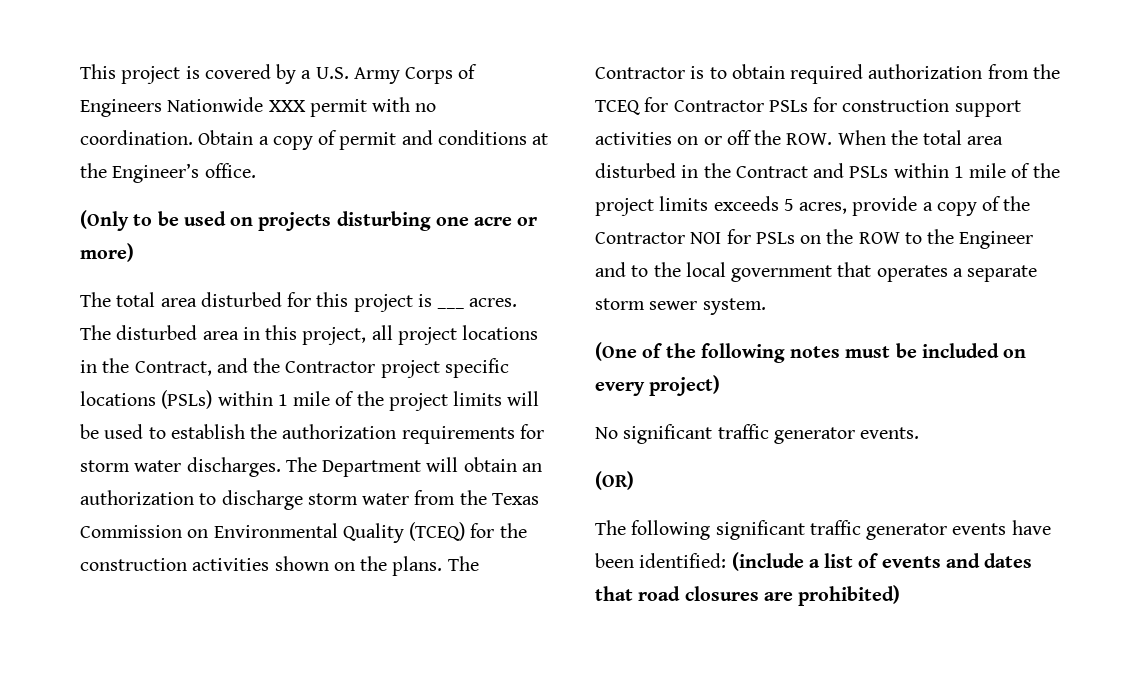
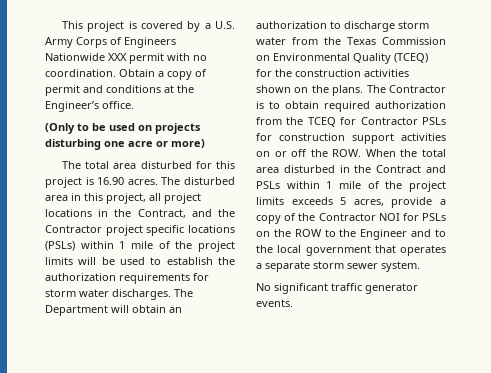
- The total area disturbed for this project is ___ acres.
+ The total area disturbed for this project is 16.90 acres.
- (One of the following notes must be included on every project)
- (OR)
- The following significant traffic generator events have been identified: (include a list of events and dates that road closures are prohibited)

